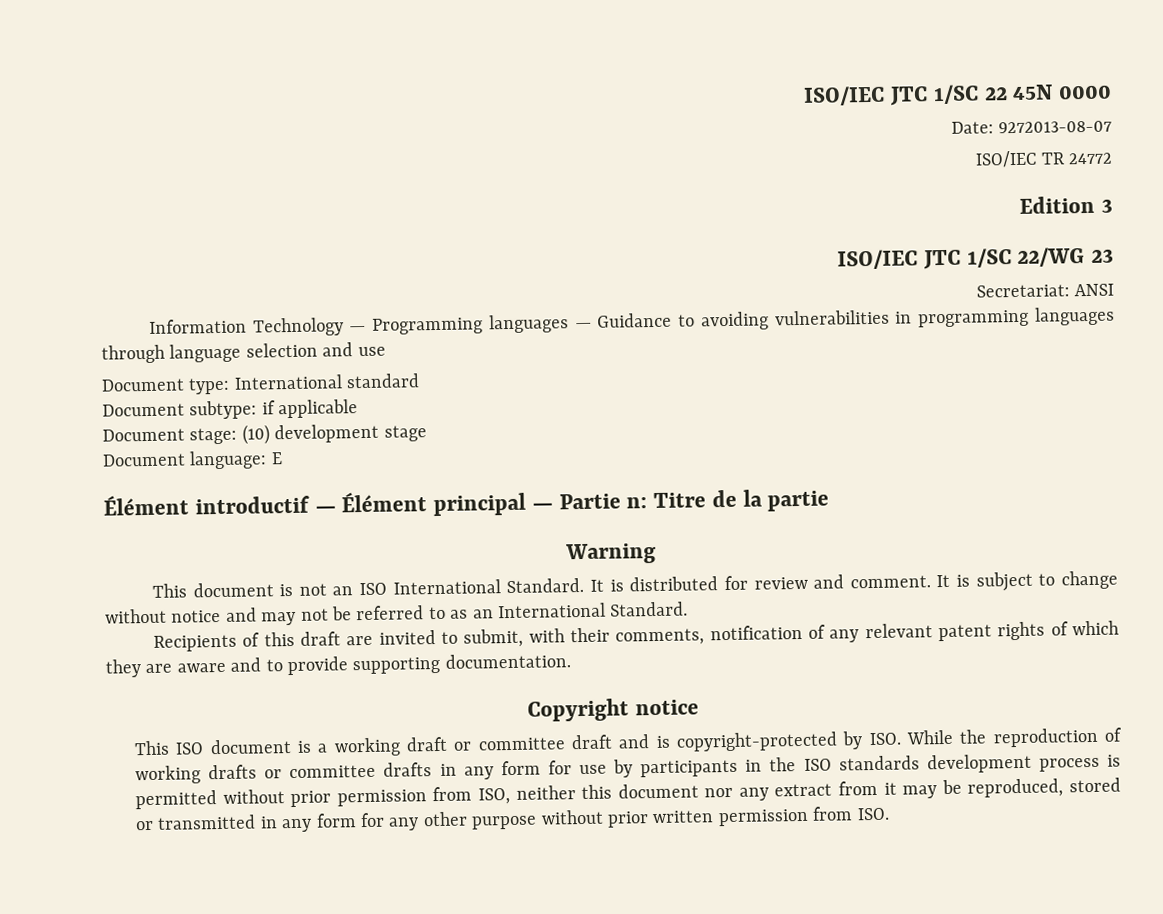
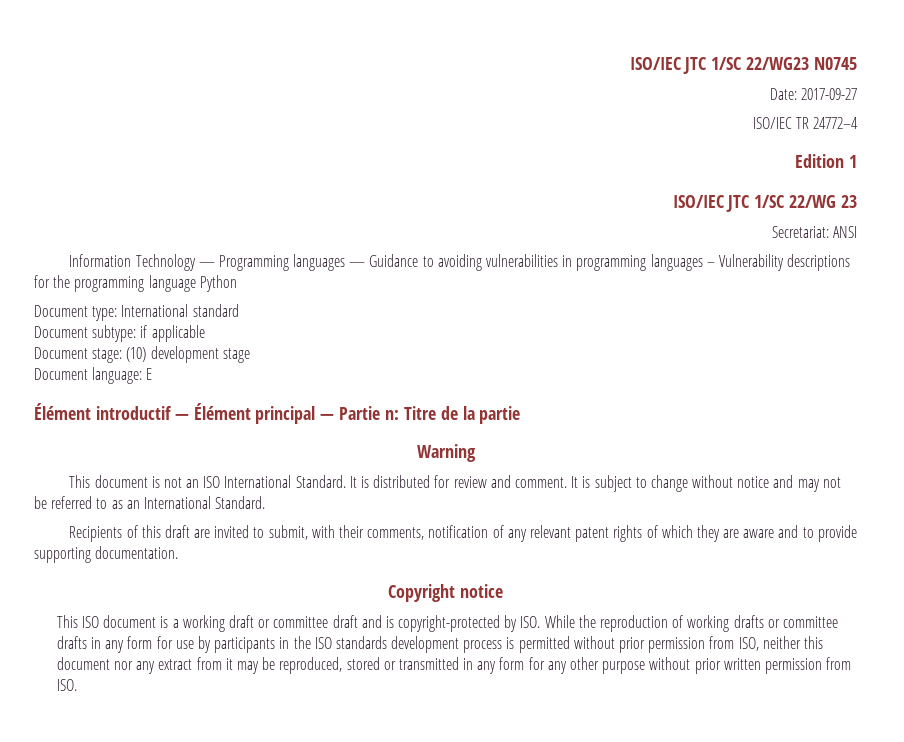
- ISO/IEC JTC 1/SC 22 45N 0000
+ ISO/IEC JTC 1/SC 22/WG23 N0745
- Date: 9272013-08-07
+ Date: 2017-09-27
- ISO/IEC TR 24772
+ ISO/IEC TR 24772–4
- Edition 3
+ Edition 1
- Information Technology — Programming languages — Guidance to avoiding vulnerabilities in programming languages through language selection and use
+ Information Technology — Programming languages — Guidance to avoiding vulnerabilities in programming languages – Vulnerability descriptions for the programming language Python

